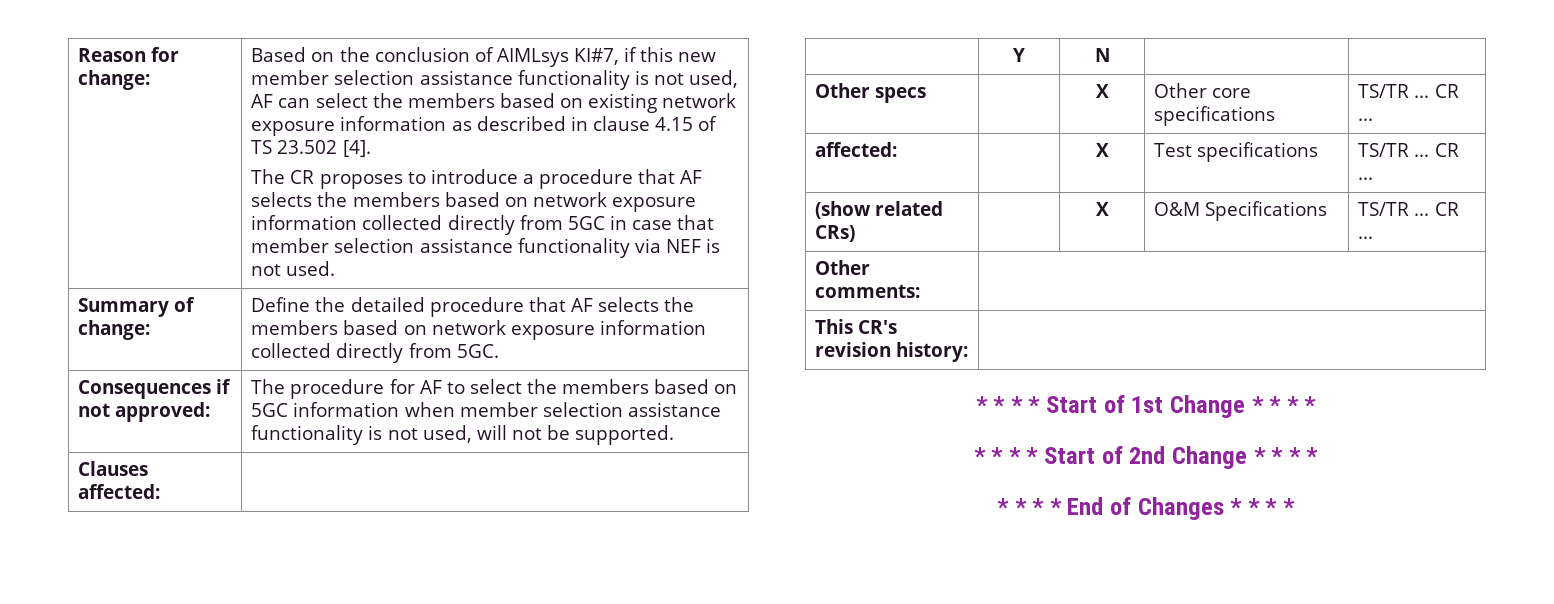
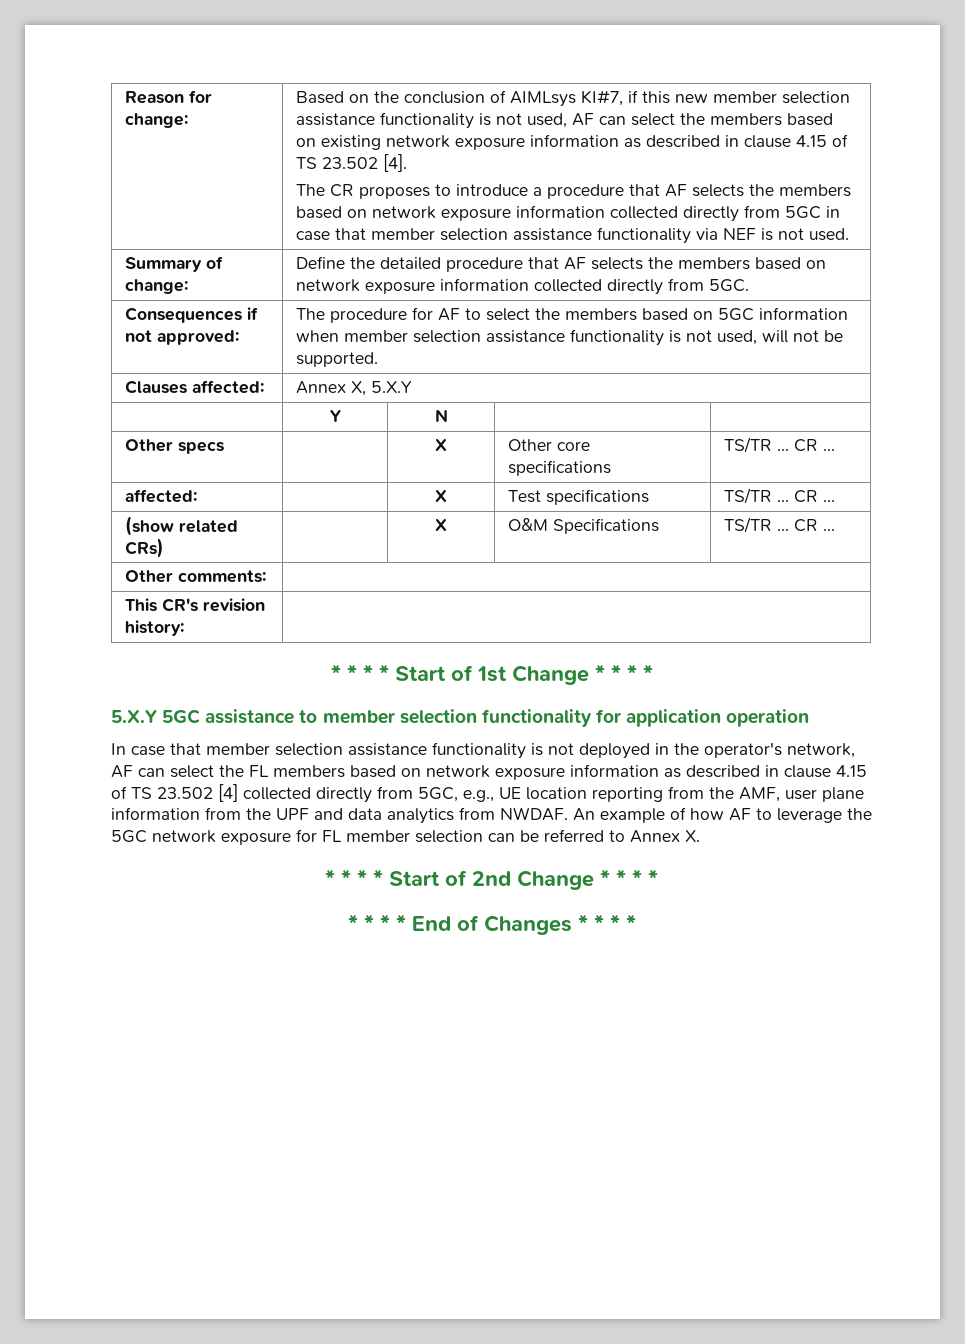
- Clauses affected: |
+ Clauses affected: | Annex X, 5.X.Y
+ 5.X.Y 5GC assistance to member selection functionality for application operation
+ In case that member selection assistance functionality is not deployed in the operator's network, AF can select the FL members based on network exposure information as described in clause 4.15 of TS 23.502 [4] collected directly from 5GC, e.g., UE location reporting from the AMF, user plane information from the UPF and data analytics from NWDAF. An example of how AF to leverage the 5GC network exposure for FL member selection can be referred to Annex X.

